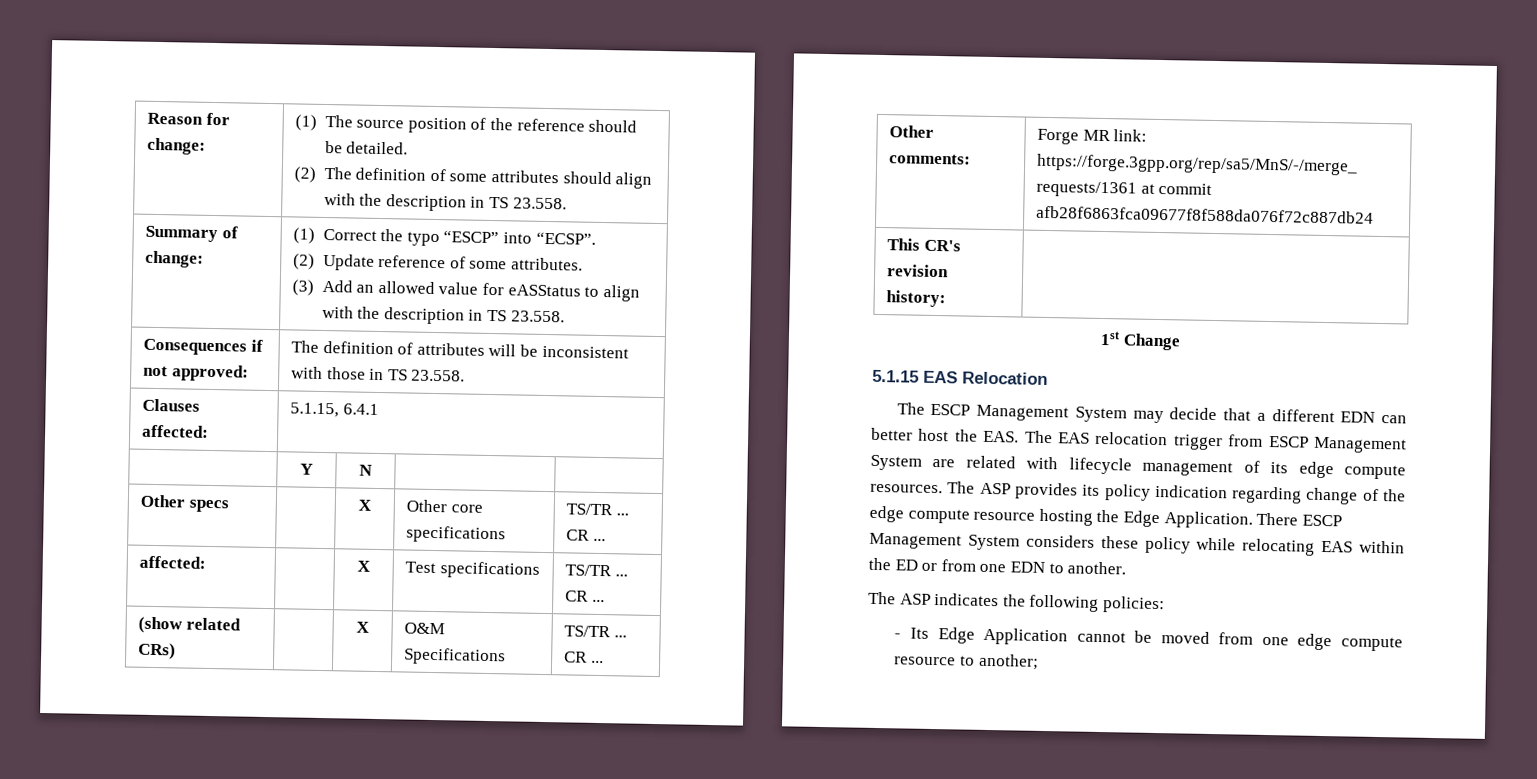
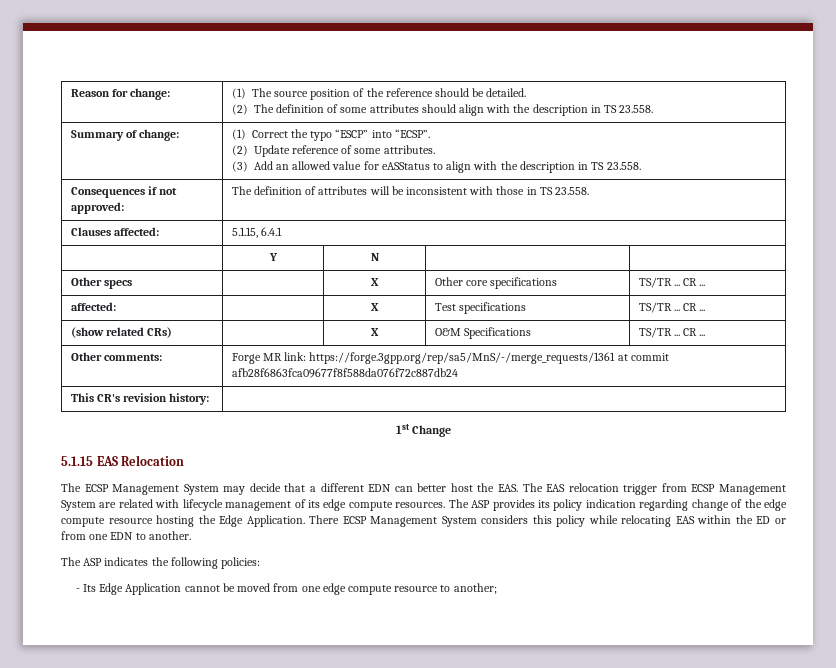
- The ESCP Management System may decide that a different EDN can better host the EAS. The EAS relocation trigger from ESCP Management System are related with lifecycle management of its edge compute resources.
+ The ECSP Management System may decide that a different EDN can better host the EAS. The EAS relocation trigger from ECSP Management System are related with lifecycle management of its edge compute resources.
- There ESCP Management System considers these policy while relocating EAS within the ED or from one EDN to another.
+ There ECSP Management System considers this policy while relocating EAS within the ED or from one EDN to another.

